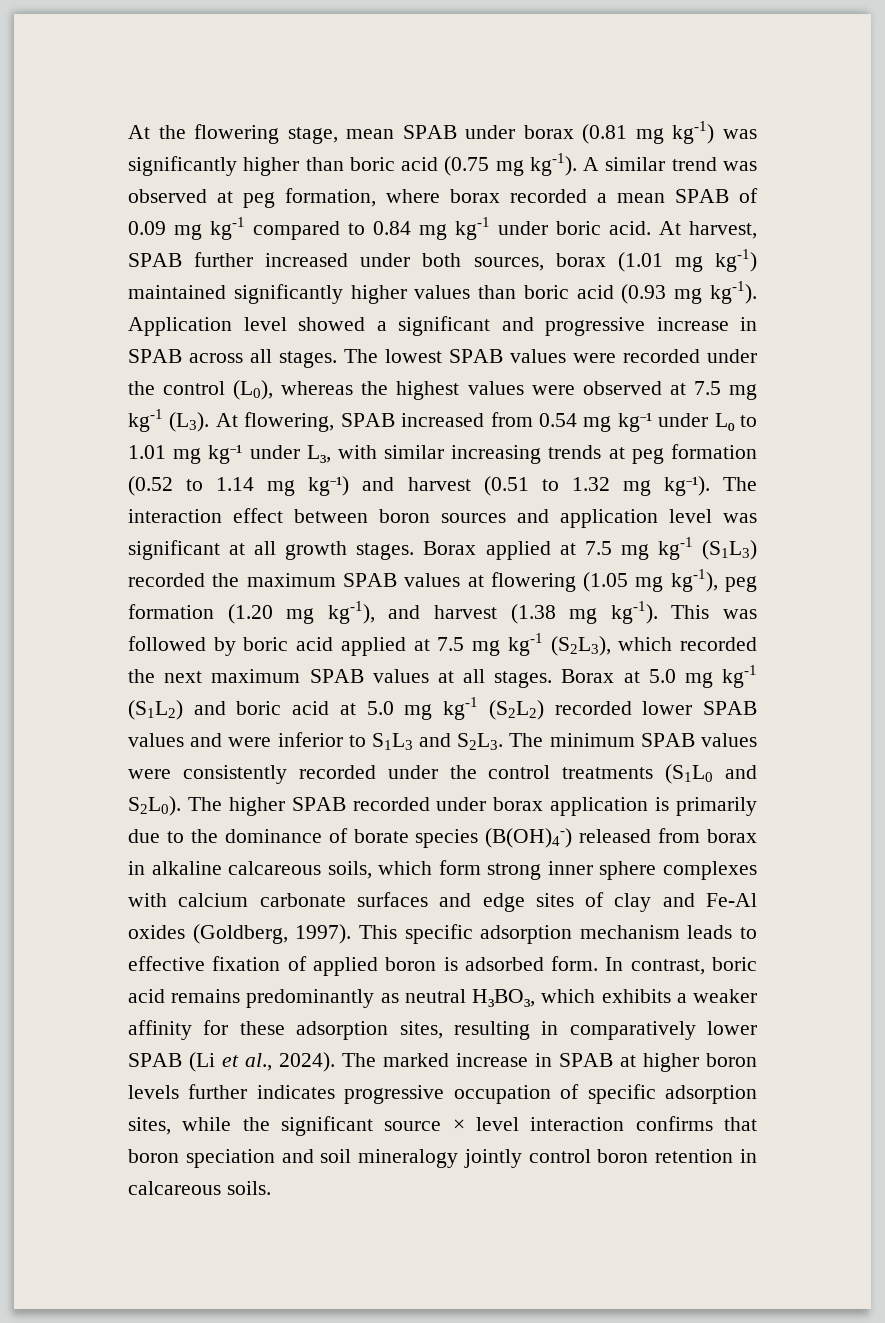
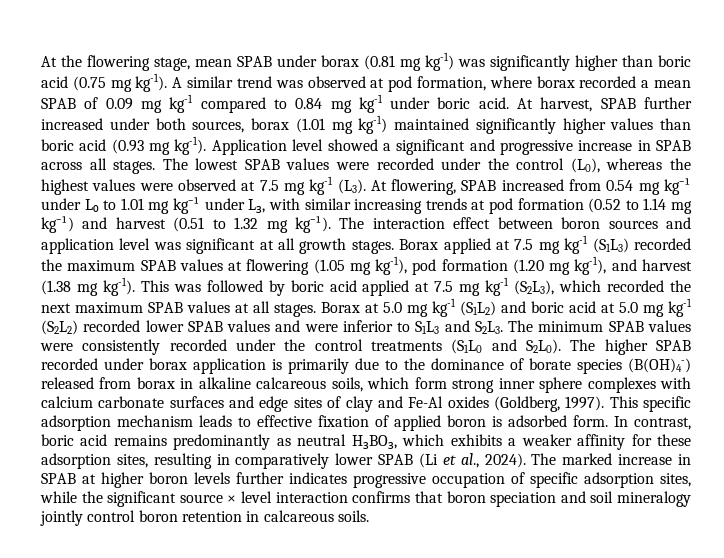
- A similar trend was observed at peg formation, where borax recorded a mean SPAB of 0.09 mg kg-1 compared to 0.84 mg kg-1 under boric acid.
+ A similar trend was observed at pod formation, where borax recorded a mean SPAB of 0.09 mg kg-1 compared to 0.84 mg kg-1 under boric acid.
- The lowest SPAB values were recorded under the control (L0), whereas the highest values were observed at 7.5 mg kg-1 (L3). At flowering, SPAB increased from 0.54 mg kg⁻¹ under L₀ to 1.01 mg kg⁻¹ under L₃, with similar increasing trends at peg formation (0.52 to 1.14 mg kg⁻¹) and harvest (0.51 to 1.32 mg kg⁻¹).
+ The lowest SPAB values were recorded under the control (L0), whereas the highest values were observed at 7.5 mg kg-1 (L3). At flowering, SPAB increased from 0.54 mg kg⁻¹ under L₀ to 1.01 mg kg⁻¹ under L₃, with similar increasing trends at pod formation (0.52 to 1.14 mg kg⁻¹) and harvest (0.51 to 1.32 mg kg⁻¹).
- Borax applied at 7.5 mg kg-1 (S1L3) recorded the maximum SPAB values at flowering (1.05 mg kg-1), peg formation (1.20 mg kg-1), and harvest (1.38 mg kg-1).
+ Borax applied at 7.5 mg kg-1 (S1L3) recorded the maximum SPAB values at flowering (1.05 mg kg-1), pod formation (1.20 mg kg-1), and harvest (1.38 mg kg-1).

